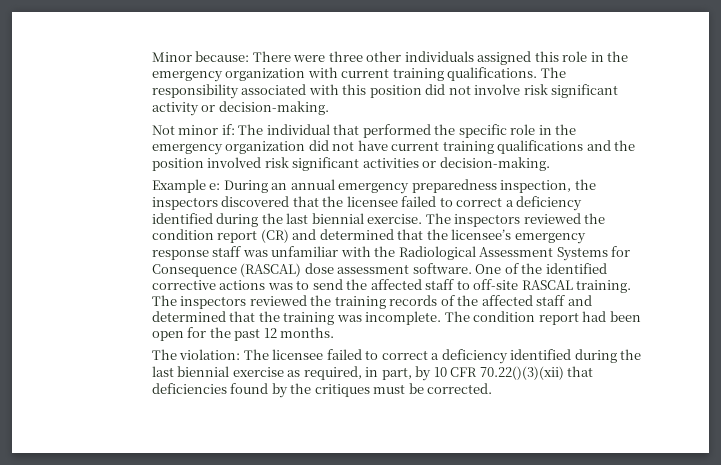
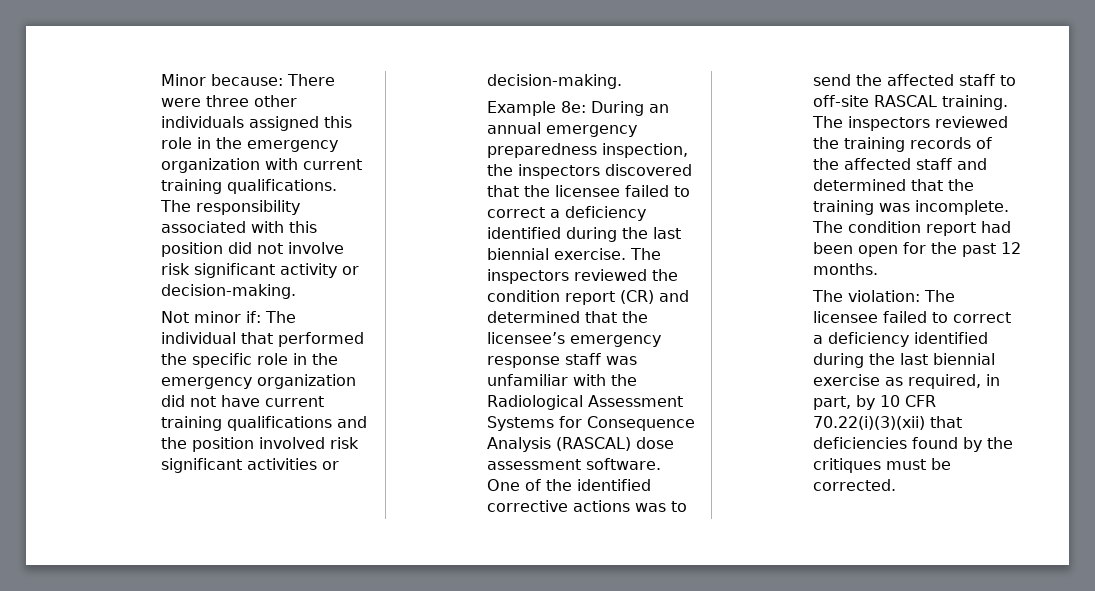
- Example e: During an annual emergency preparedness inspection, the inspectors discovered that the licensee failed to correct a deficiency identified during the last biennial exercise.
+ Example 8e: During an annual emergency preparedness inspection, the inspectors discovered that the licensee failed to correct a deficiency identified during the last biennial exercise.
- The inspectors reviewed the condition report (CR) and determined that the licensee’s emergency response staff was unfamiliar with the Radiological Assessment Systems for Consequence (RASCAL) dose assessment software.
+ The inspectors reviewed the condition report (CR) and determined that the licensee’s emergency response staff was unfamiliar with the Radiological Assessment Systems for Consequence Analysis (RASCAL) dose assessment software.
- The violation: The licensee failed to correct a deficiency identified during the last biennial exercise as required, in part, by 10 CFR 70.22()(3)(xii) that deficiencies found by the critiques must be corrected.
+ The violation: The licensee failed to correct a deficiency identified during the last biennial exercise as required, in part, by 10 CFR 70.22(i)(3)(xii) that deficiencies found by the critiques must be corrected.

